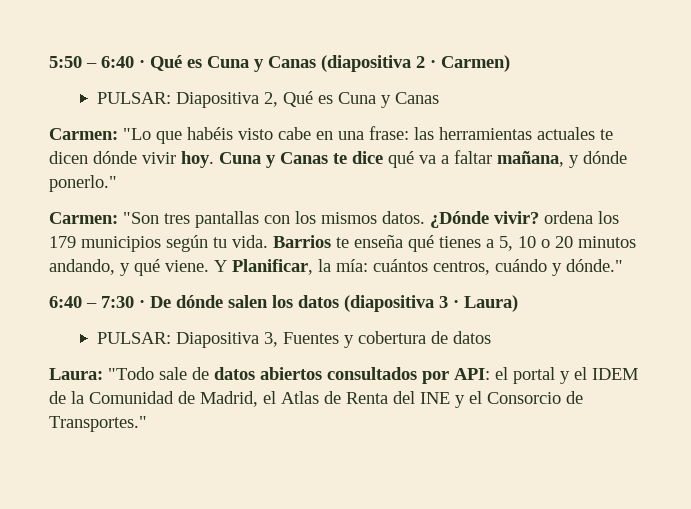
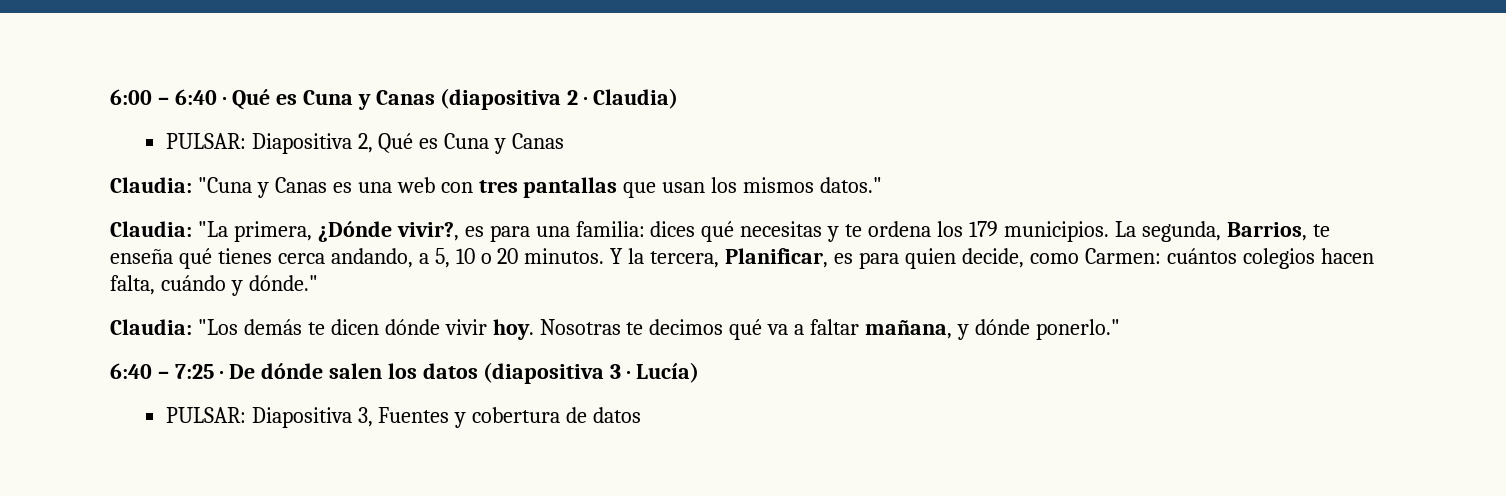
- 5:50 – 6:40 · Qué es Cuna y Canas (diapositiva 2 · Carmen)
+ 6:00 – 6:40 · Qué es Cuna y Canas (diapositiva 2 · Claudia)
- Carmen: "Lo que habéis visto cabe en una frase: las herramientas actuales te dicen dónde vivir hoy.
+ Claudia: "Cuna y Canas es una web con tres pantallas que usan los mismos datos."
+ Claudia: "La primera, ¿Dónde vivir?, es para una familia: dices qué necesitas y te ordena los 179 municipios. La segunda, Barrios, te enseña qué tienes cerca andando, a 5, 10 o 20 minutos. Y la tercera, Planificar, es para quien decide, como Carmen: cuántos colegios hacen falta, cuándo y dónde."
+ Claudia: "Los demás te dicen dónde vivir hoy.
- Cuna y Canas te dice qué va a faltar mañana, y dónde ponerlo."
+ Nosotras te decimos qué va a faltar mañana, y dónde ponerlo."
- Carmen: "Son tres pantallas con los mismos datos. ¿Dónde vivir? ordena los 179 municipios según tu vida. Barrios te enseña qué tienes a 5, 10 o 20 minutos andando, y qué viene. Y Planificar, la mía: cuántos centros, cuándo y dónde."
- 6:40 – 7:30 · De dónde salen los datos (diapositiva 3 · Laura)
+ 6:40 – 7:25 · De dónde salen los datos (diapositiva 3 · Lucía)
- Laura: "Todo sale de datos abiertos consultados por API: el portal y el IDEM de la Comunidad de Madrid, el Atlas de Renta del INE y el Consorcio de Transportes."

